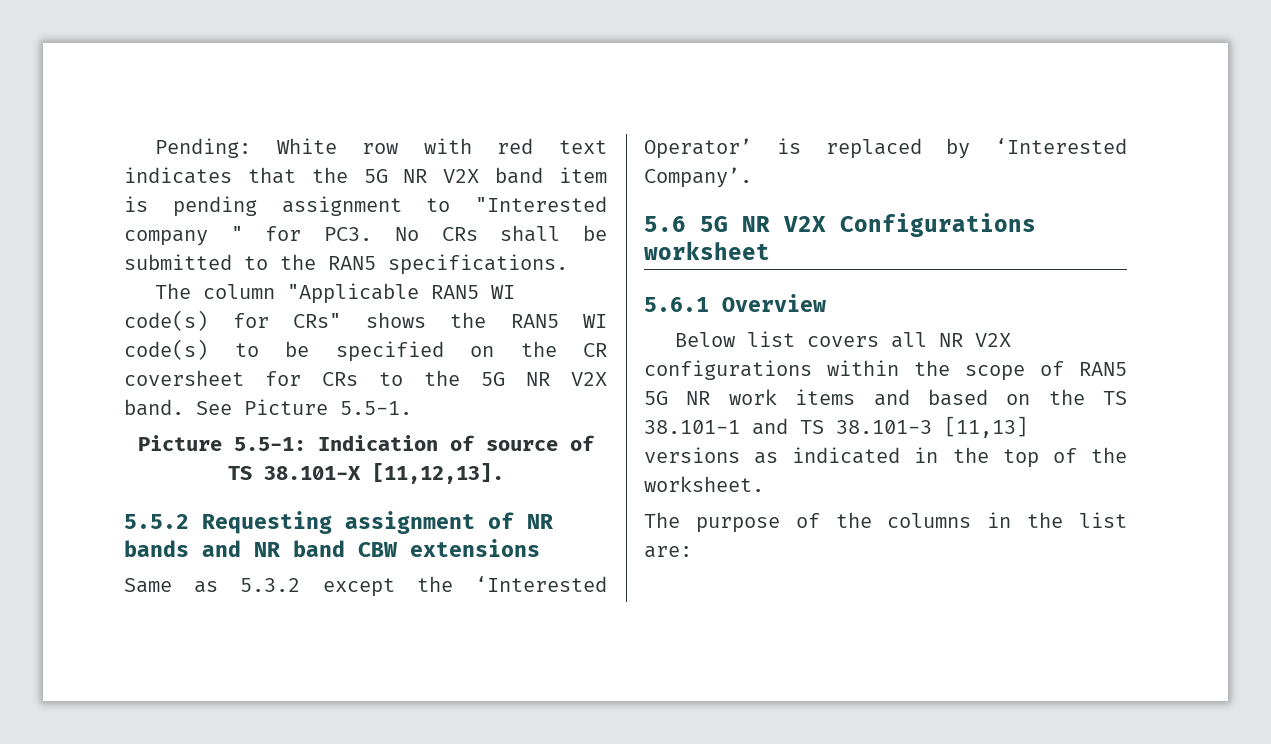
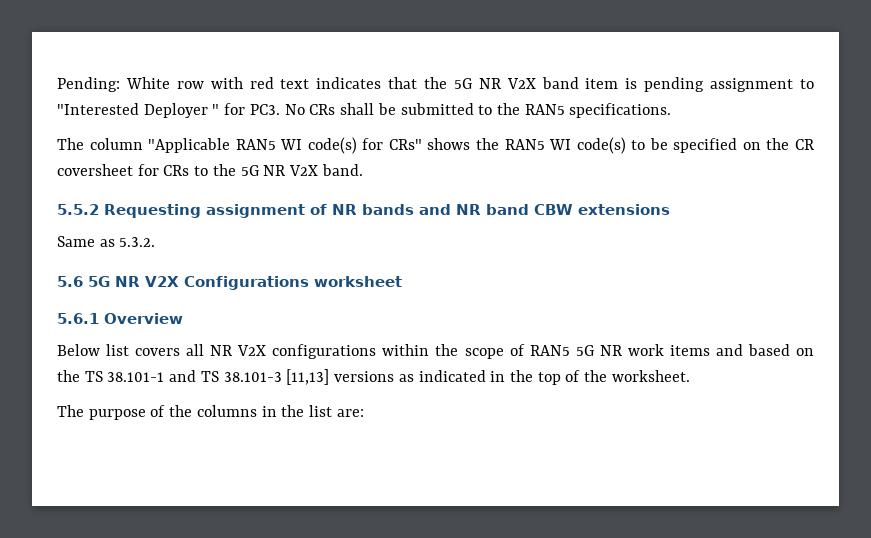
- Pending: White row with red text indicates that the 5G NR V2X band item is pending assignment to "Interested company " for PC3. No CRs shall be submitted to the RAN5 specifications.
+ Pending: White row with red text indicates that the 5G NR V2X band item is pending assignment to "Interested Deployer " for PC3. No CRs shall be submitted to the RAN5 specifications.
- See Picture 5.5-1.
- Picture 5.5-1: Indication of source of TS 38.101-X [11,12,13].
- Same as 5.3.2 except the ‘Interested Operator’ is replaced by ‘Interested Company’.
+ Same as 5.3.2.

